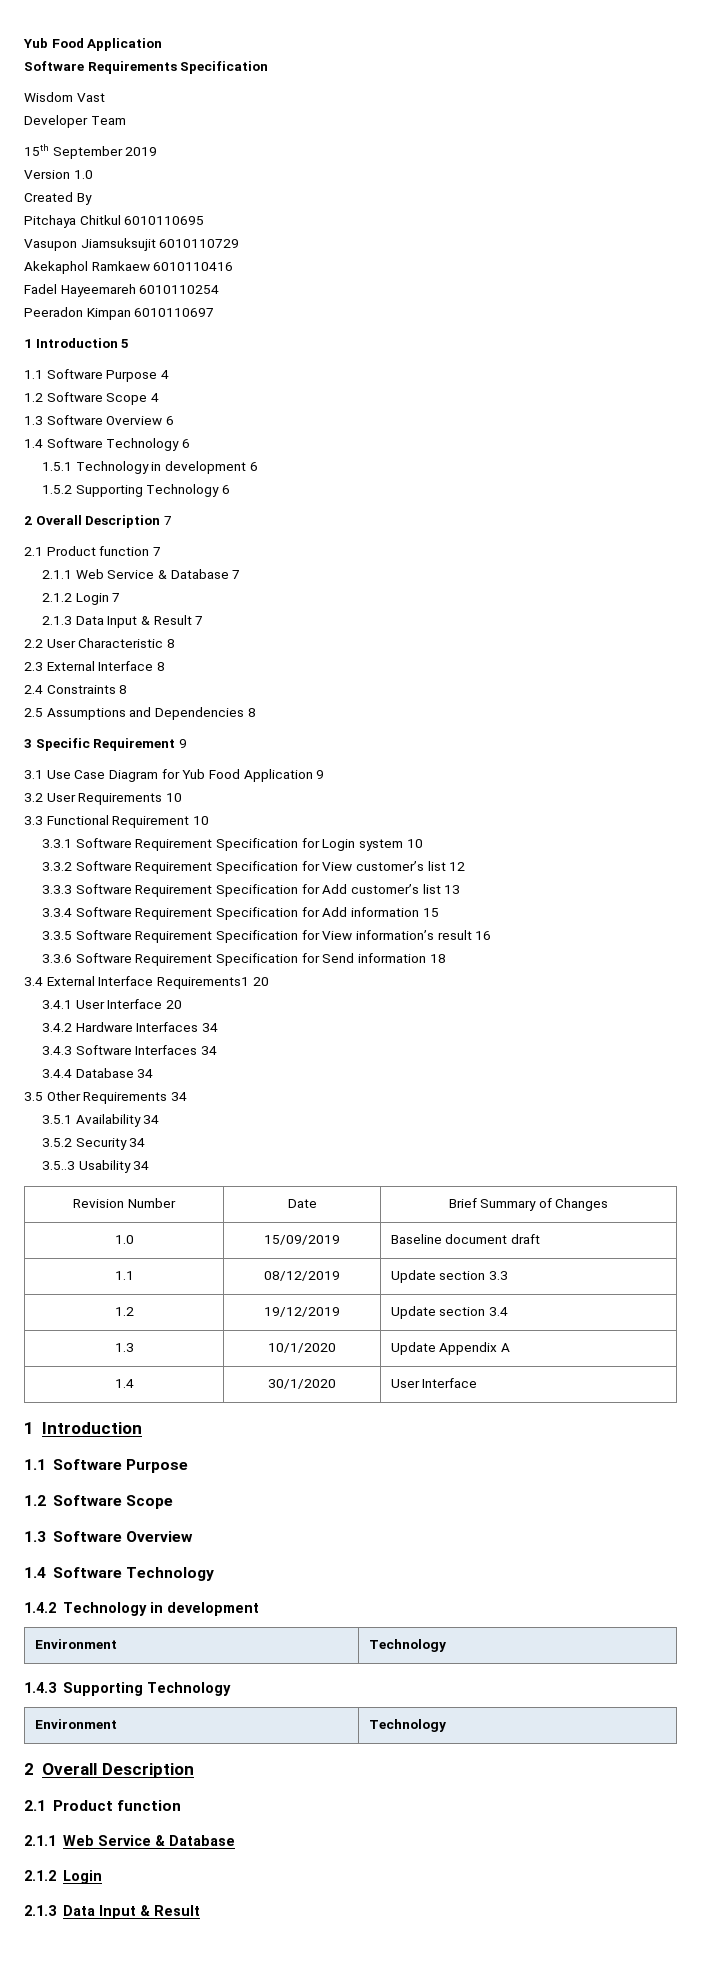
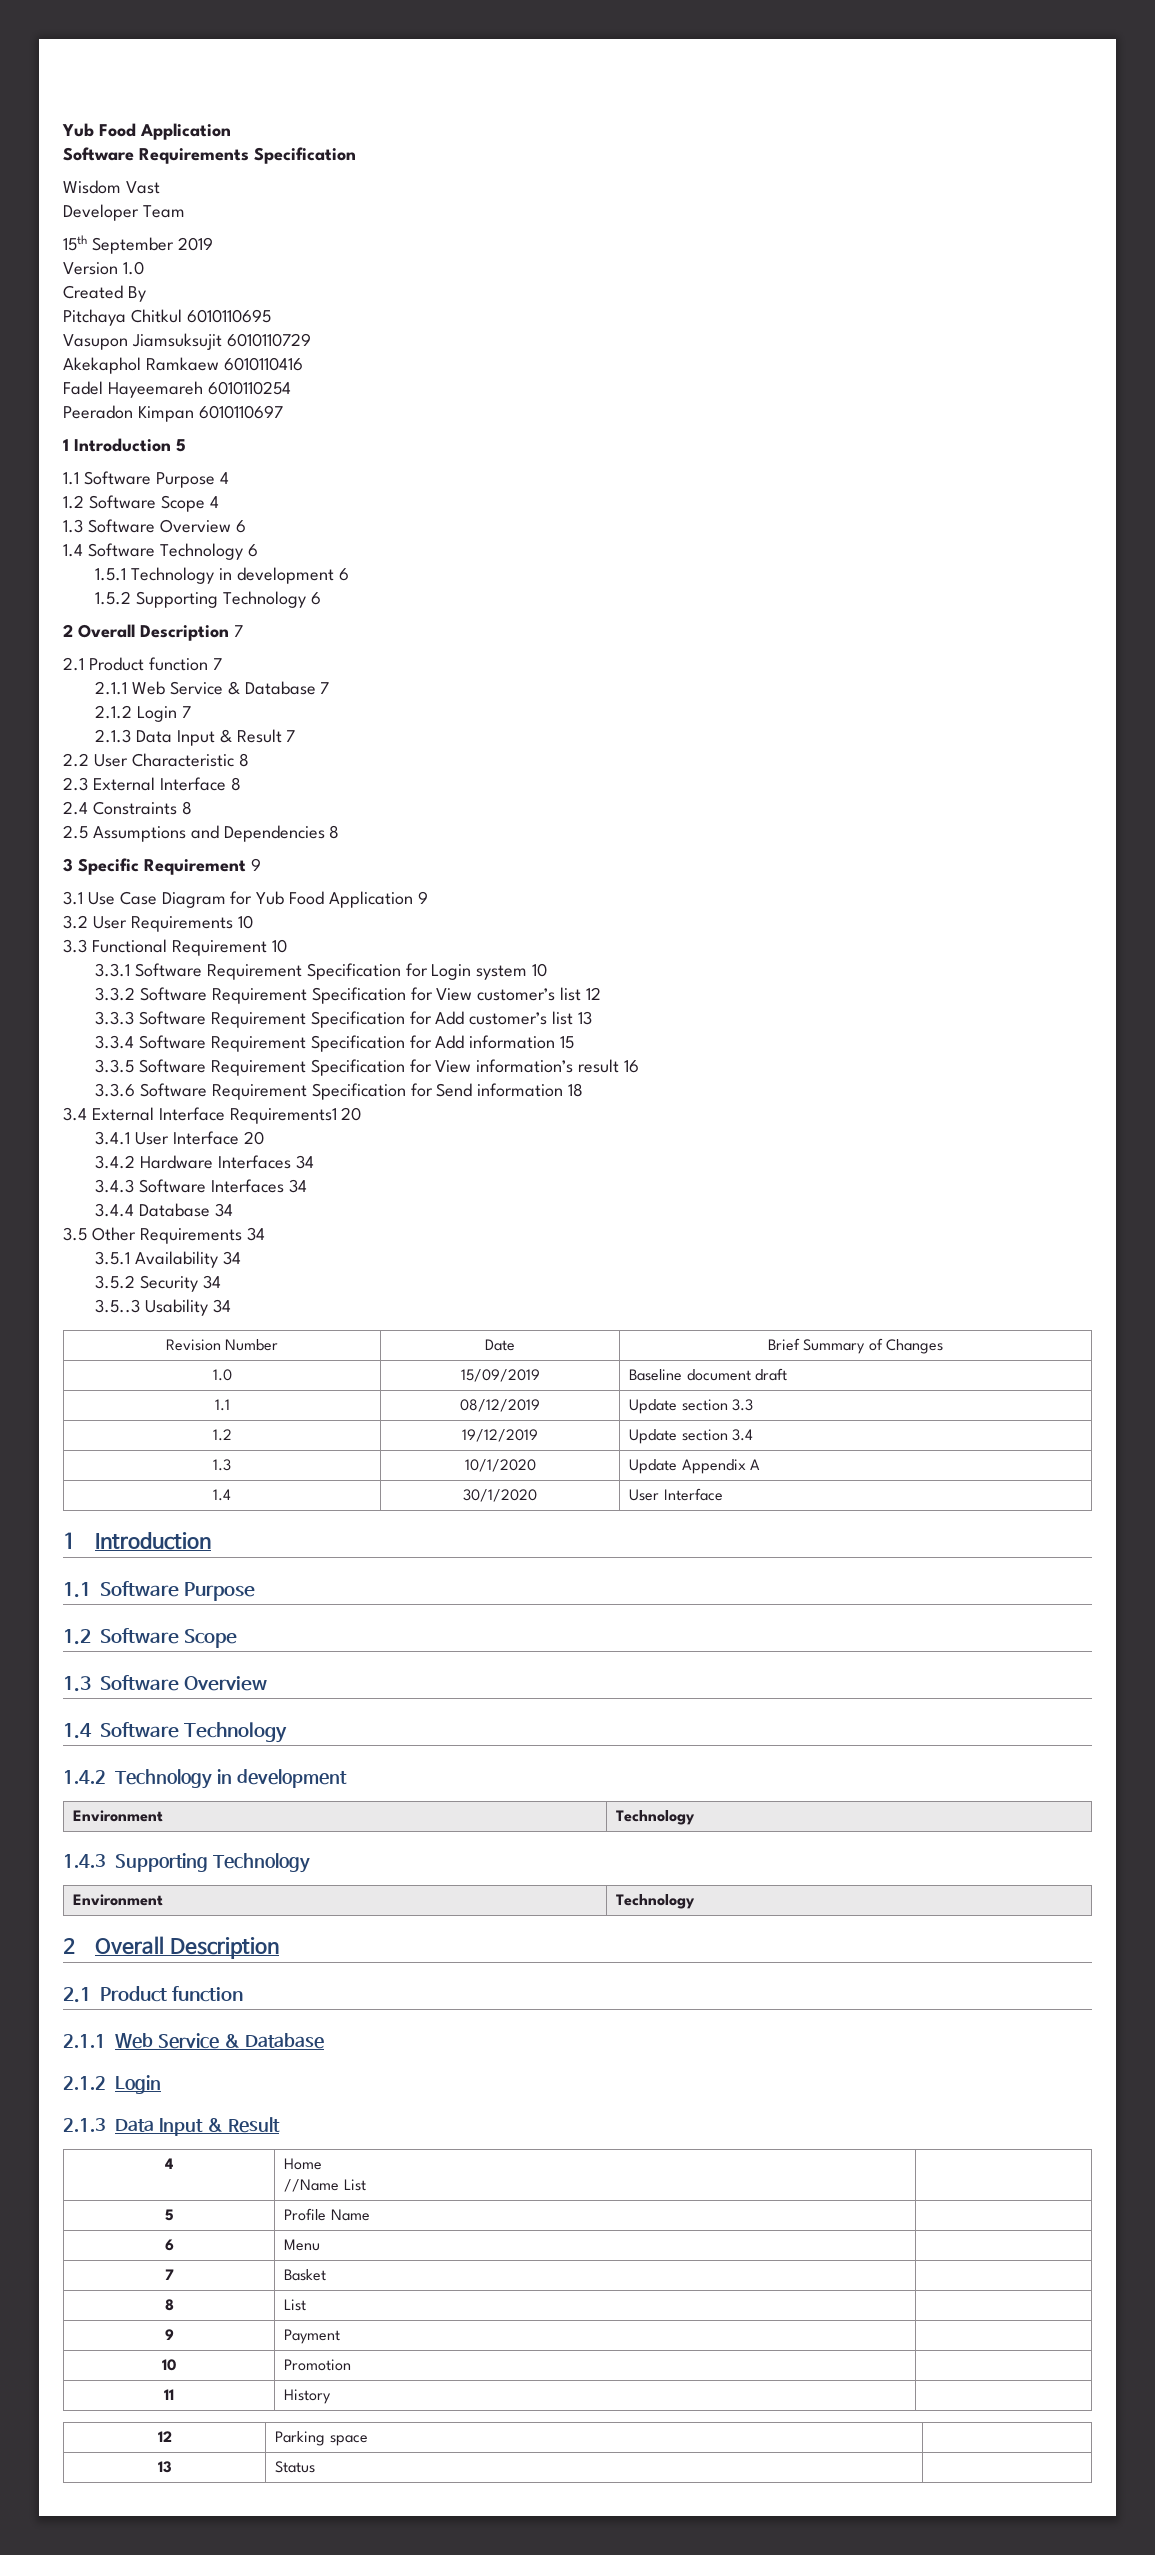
+ 4 | Home
+ //Name List |
+ 5 | Profile Name |
+ 6 | Menu |
+ 7 | Basket |
+ 8 | List |
+ 9 | Payment |
+ 10 | Promotion |
+ 11 | History |
+ 12 | Parking space |
+ 13 | Status |

